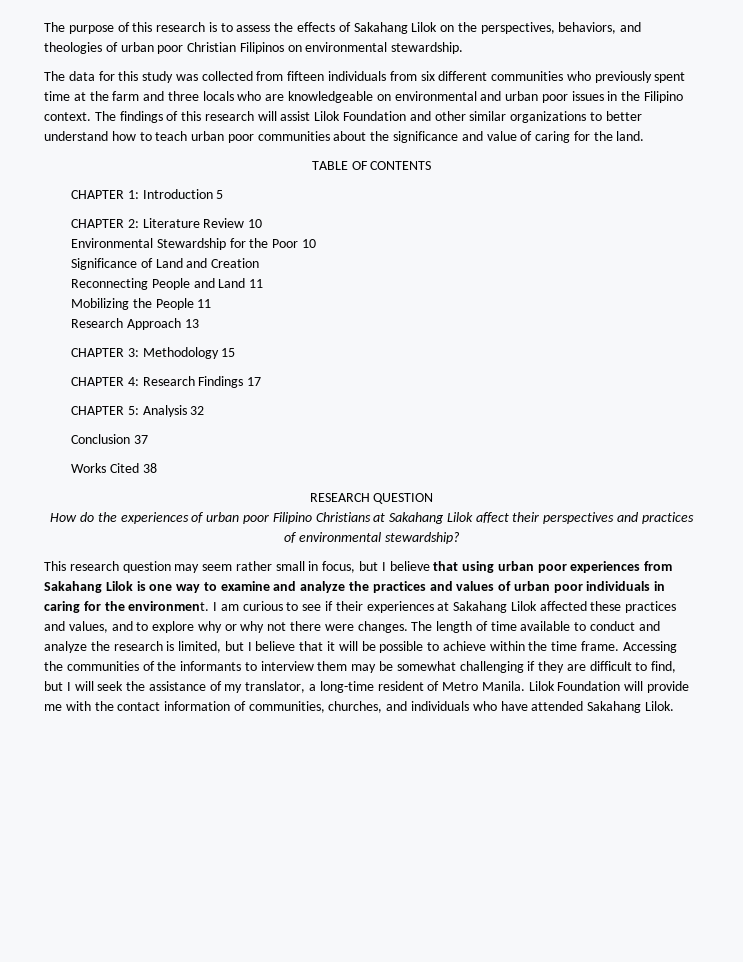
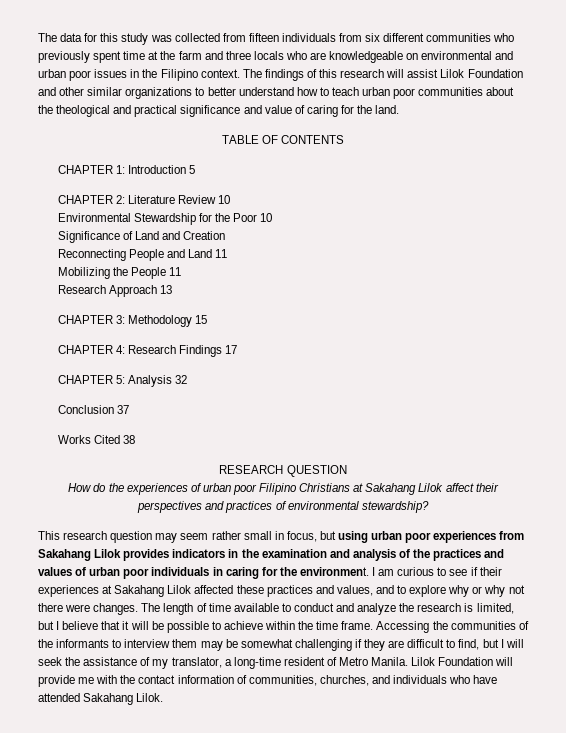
- The purpose of this research is to assess the effects of Sakahang Lilok on the perspectives, behaviors, and theologies of urban poor Christian Filipinos on environmental stewardship.
- The findings of this research will assist Lilok Foundation and other similar organizations to better understand how to teach urban poor communities about the significance and value of caring for the land.
+ The findings of this research will assist Lilok Foundation and other similar organizations to better understand how to teach urban poor communities about the theological and practical significance and value of caring for the land.
- This research question may seem rather small in focus, but I believe that using urban poor experiences from Sakahang Lilok is one way to examine and analyze the practices and values of urban poor individuals in caring for the environment.
+ This research question may seem rather small in focus, but using urban poor experiences from Sakahang Lilok provides indicators in the examination and analysis of the practices and values of urban poor individuals in caring for the environment.

